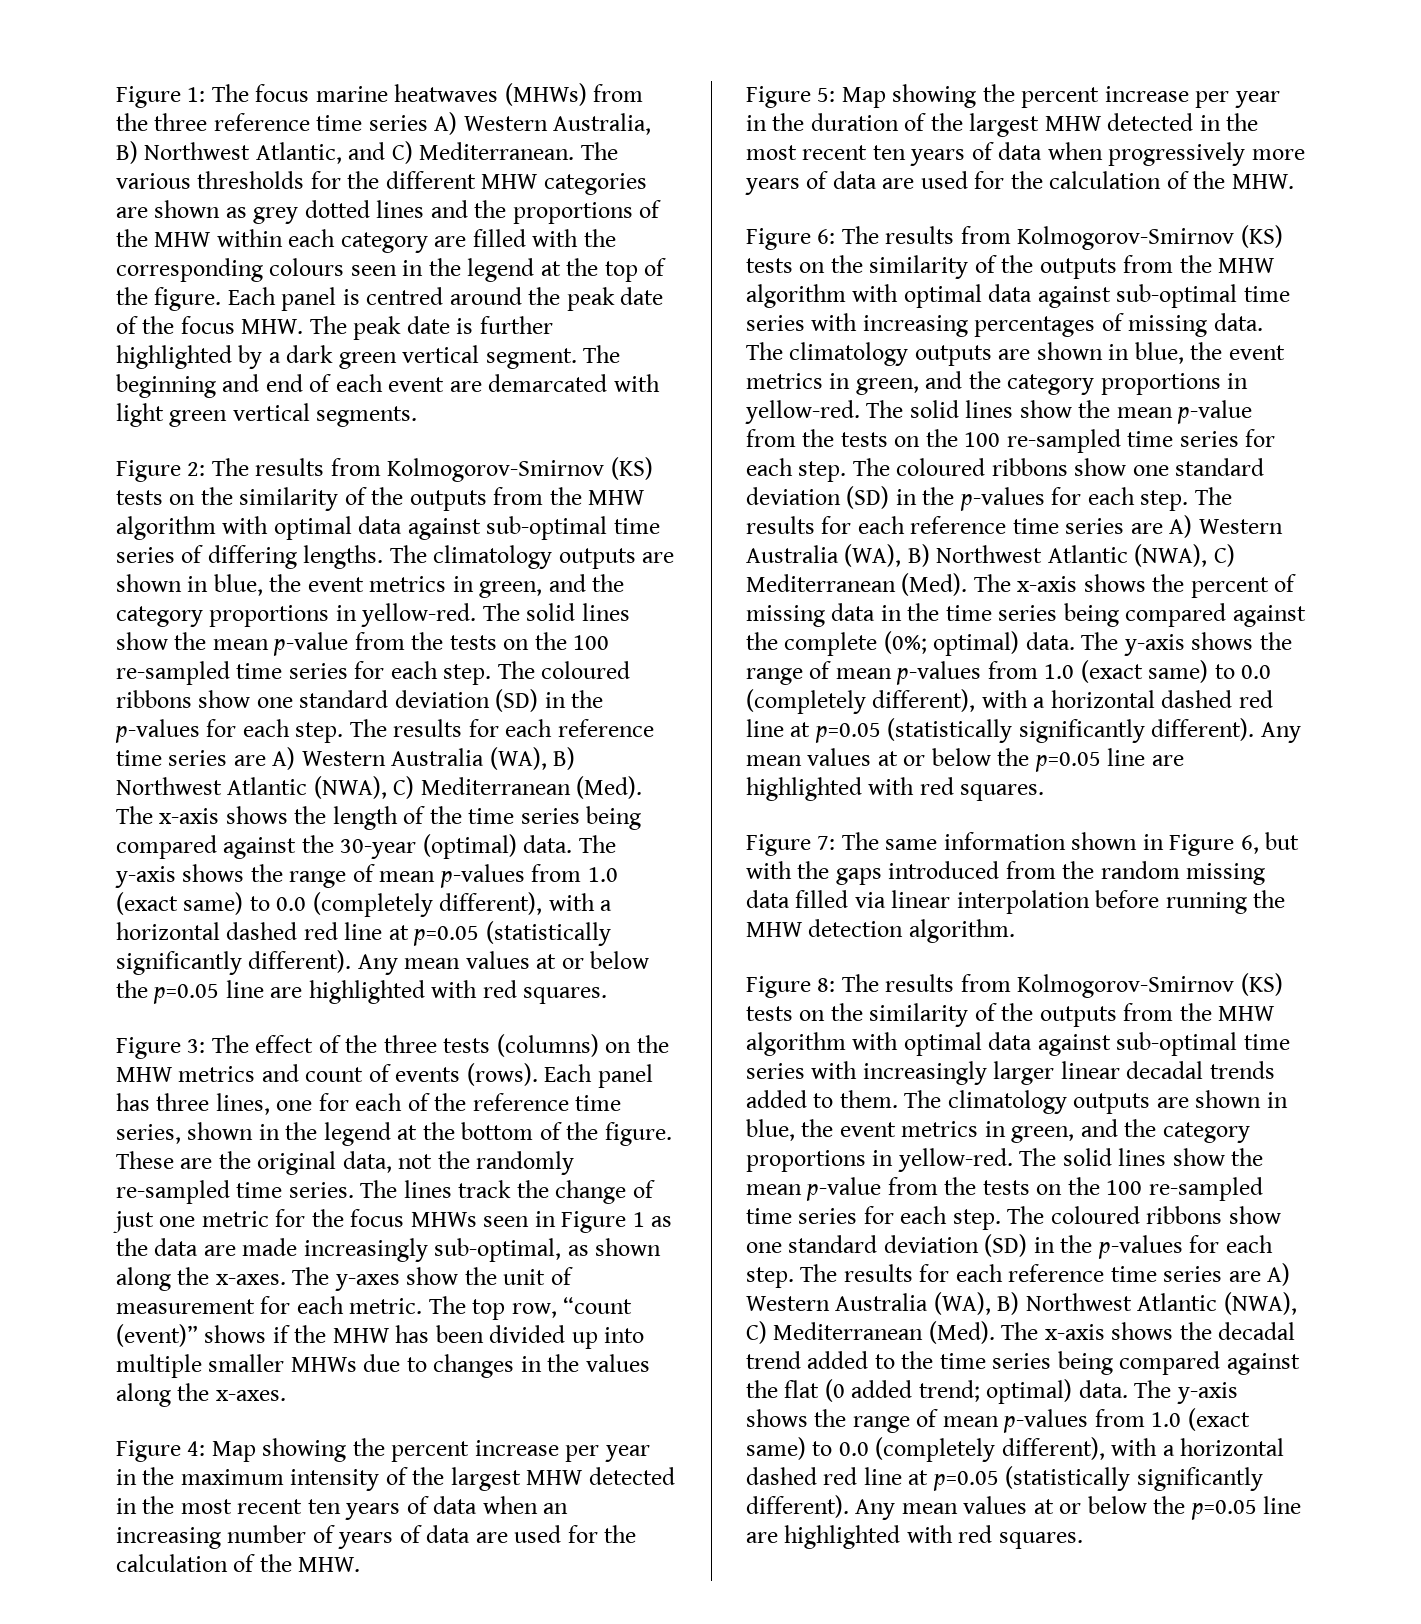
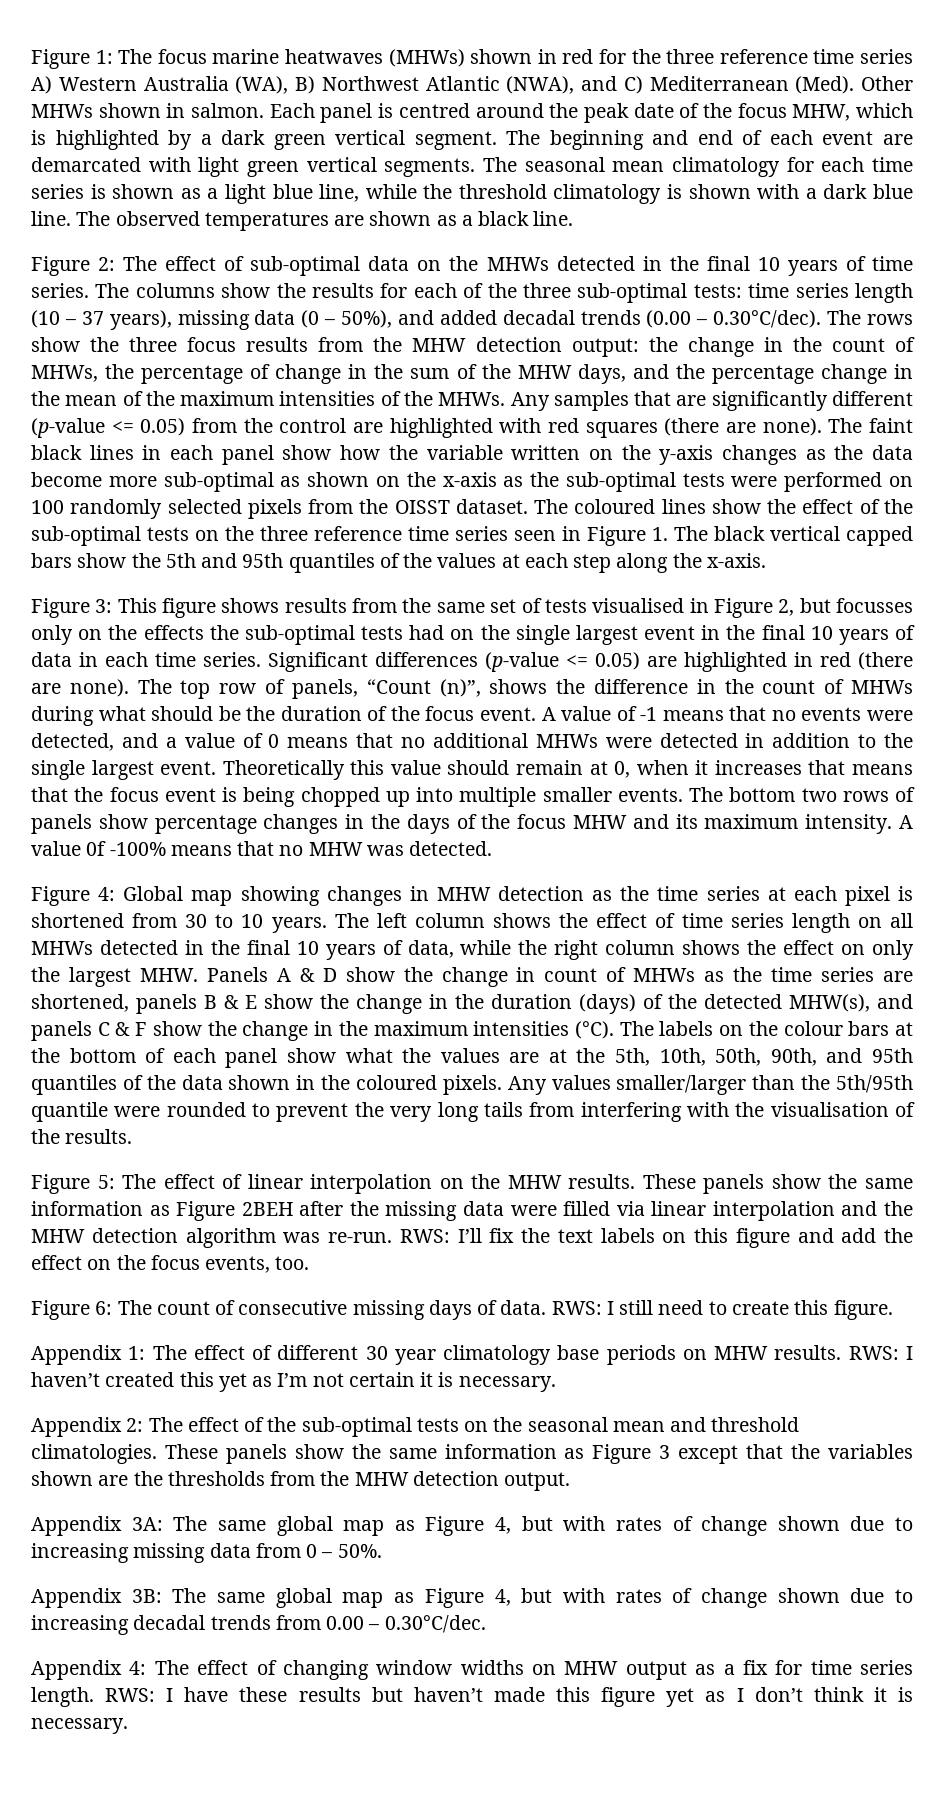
- Figure 1: The focus marine heatwaves (MHWs) from the three reference time series A) Western Australia, B) Northwest Atlantic, and C) Mediterranean. The various thresholds for the different MHW categories are shown as grey dotted lines and the proportions of the MHW within each category are filled with the corresponding colours seen in the legend at the top of the figure.
+ Figure 1: The focus marine heatwaves (MHWs) shown in red for the three reference time series A) Western Australia (WA), B) Northwest Atlantic (NWA), and C) Mediterranean (Med). Other MHWs shown in salmon.
- Each panel is centred around the peak date of the focus MHW. The peak date is further highlighted by a dark green vertical segment.
+ Each panel is centred around the peak date of the focus MHW, which is highlighted by a dark green vertical segment.
- The beginning and end of each event are demarcated with light green vertical segments.
- Figure 2: The results from Kolmogorov-Smirnov (KS) tests on the similarity of the outputs from the MHW algorithm with optimal data against sub-optimal time series of differing lengths. The climatology outputs are shown in blue, the event metrics in green, and the category proportions in yellow-red. The solid lines show the mean p-value from the tests on the 100 re-sampled time series for each step. The coloured ribbons show one standard deviation (SD) in the p-values for each step. The results for each reference time series are A) Western Australia (WA), B) Northwest Atlantic (NWA), C) Mediterranean (Med). The x-axis shows the length of the time series being compared against the 30-year (optimal) data. The y-axis shows the range of mean p-values from 1.0 (exact same) to 0.0 (completely different), with a horizontal dashed red line at p=0.05 (statistically significantly different). Any mean values at or below the p=0.05 line are highlighted with red squares.
- Figure 3: The effect of the three tests (columns) on the MHW metrics and count of events (rows). Each panel has three lines, one for each of the reference time series, shown in the legend at the bottom of the figure. These are the original data, not the randomly re-sampled time series. The lines track the change of just one metric for the focus MHWs seen in Figure 1 as the data are made increasingly sub-optimal, as shown along the x-axes. The y-axes show the unit of measurement for each metric. The top row, “count (event)” shows if the MHW has been divided up into multiple smaller MHWs due to changes in the values along the x-axes.
- Figure 4: Map showing the percent increase per year in the maximum intensity of the largest MHW detected in the most recent ten years of data when an increasing number of years of data are used for the calculation of the MHW.
- Figure 5: Map showing the percent increase per year in the duration of the largest MHW detected in the most recent ten years of data when progressively more years of data are used for the calculation of the MHW.
- Figure 6: The results from Kolmogorov-Smirnov (KS) tests on the similarity of the outputs from the MHW algorithm with optimal data against sub-optimal time series with increasing percentages of missing data. The climatology outputs are shown in blue, the event metrics in green, and the category proportions in yellow-red. The solid lines show the mean p-value from the tests on the 100 re-sampled time series for each step. The coloured ribbons show one standard deviation (SD) in the p-values for each step. The results for each reference time series are A) Western Australia (WA), B) Northwest Atlantic (NWA), C) Mediterranean (Med). The x-axis shows the percent of missing data in the time series being compared against the complete (0%; optimal) data. The y-axis shows the range of mean p-values from 1.0 (exact same) to 0.0 (completely different), with a horizontal dashed red line at p=0.05 (statistically significantly different). Any mean values at or below the p=0.05 line are highlighted with red squares.
- Figure 7: The same information shown in Figure 6, but with the gaps introduced from the random missing data filled via linear interpolation before running the MHW detection algorithm.
- Figure 8: The results from Kolmogorov-Smirnov (KS) tests on the similarity of the outputs from the MHW algorithm with optimal data against sub-optimal time series with increasingly larger linear decadal trends added to them. The climatology outputs are shown in blue, the event metrics in green, and the category proportions in yellow-red. The solid lines show the mean p-value from the tests on the 100 re-sampled time series for each step. The coloured ribbons show one standard deviation (SD) in the p-values for each step. The results for each reference time series are A) Western Australia (WA), B) Northwest Atlantic (NWA), C) Mediterranean (Med). The x-axis shows the decadal trend added to the time series being compared against the flat (0 added trend; optimal) data. The y-axis shows the range of mean p-values from 1.0 (exact same) to 0.0 (completely different), with a horizontal dashed red line at p=0.05 (statistically significantly different). Any mean values at or below the p=0.05 line are highlighted with red squares.
+ The beginning and end of each event are demarcated with light green vertical segments. The seasonal mean climatology for each time series is shown as a light blue line, while the threshold climatology is shown with a dark blue line. The observed temperatures are shown as a black line.
+ Figure 2: The effect of sub-optimal data on the MHWs detected in the final 10 years of time series. The columns show the results for each of the three sub-optimal tests: time series length (10 – 37 years), missing data (0 – 50%), and added decadal trends (0.00 – 0.30°C/dec). The rows show the three focus results from the MHW detection output: the change in the count of MHWs, the percentage of change in the sum of the MHW days, and the percentage change in the mean of the maximum intensities of the MHWs. Any samples that are significantly different (p-value <= 0.05) from the control are highlighted with red squares (there are none). The faint black lines in each panel show how the variable written on the y-axis changes as the data become more sub-optimal as shown on the x-axis as the sub-optimal tests were performed on 100 randomly selected pixels from the OISST dataset. The coloured lines show the effect of the sub-optimal tests on the three reference time series seen in Figure 1. The black vertical capped bars show the 5th and 95th quantiles of the values at each step along the x-axis.
+ Figure 3: This figure shows results from the same set of tests visualised in Figure 2, but focusses only on the effects the sub-optimal tests had on the single largest event in the final 10 years of data in each time series. Significant differences (p-value <= 0.05) are highlighted in red (there are none). The top row of panels, “Count (n)”, shows the difference in the count of MHWs during what should be the duration of the focus event. A value of -1 means that no events were detected, and a value of 0 means that no additional MHWs were detected in addition to the single largest event. Theoretically this value should remain at 0, when it increases that means that the focus event is being chopped up into multiple smaller events. The bottom two rows of panels show percentage changes in the days of the focus MHW and its maximum intensity. A value 0f -100% means that no MHW was detected.
+ Figure 4: Global map showing changes in MHW detection as the time series at each pixel is shortened from 30 to 10 years. The left column shows the effect of time series length on all MHWs detected in the final 10 years of data, while the right column shows the effect on only the largest MHW. Panels A & D show the change in count of MHWs as the time series are shortened, panels B & E show the change in the duration (days) of the detected MHW(s), and panels C & F show the change in the maximum intensities (°C). The labels on the colour bars at the bottom of each panel show what the values are at the 5th, 10th, 50th, 90th, and 95th quantiles of the data shown in the coloured pixels. Any values smaller/larger than the 5th/95th quantile were rounded to prevent the very long tails from interfering with the visualisation of the results.
+ Figure 5: The effect of linear interpolation on the MHW results. These panels show the same information as Figure 2BEH after the missing data were filled via linear interpolation and the MHW detection algorithm was re-run. RWS: I’ll fix the text labels on this figure and add the effect on the focus events, too.
+ Figure 6: The count of consecutive missing days of data. RWS: I still need to create this figure.
+ Appendix 1: The effect of different 30 year climatology base periods on MHW results. RWS: I haven’t created this yet as I’m not certain it is necessary.
+ Appendix 2: The effect of the sub-optimal tests on the seasonal mean and threshold climatologies. These panels show the same information as Figure 3 except that the variables shown are the thresholds from the MHW detection output.
+ Appendix 3A: The same global map as Figure 4, but with rates of change shown due to increasing missing data from 0 – 50%.
+ Appendix 3B: The same global map as Figure 4, but with rates of change shown due to increasing decadal trends from 0.00 – 0.30°C/dec.
+ Appendix 4: The effect of changing window widths on MHW output as a fix for time series length. RWS: I have these results but haven’t made this figure yet as I don’t think it is necessary.

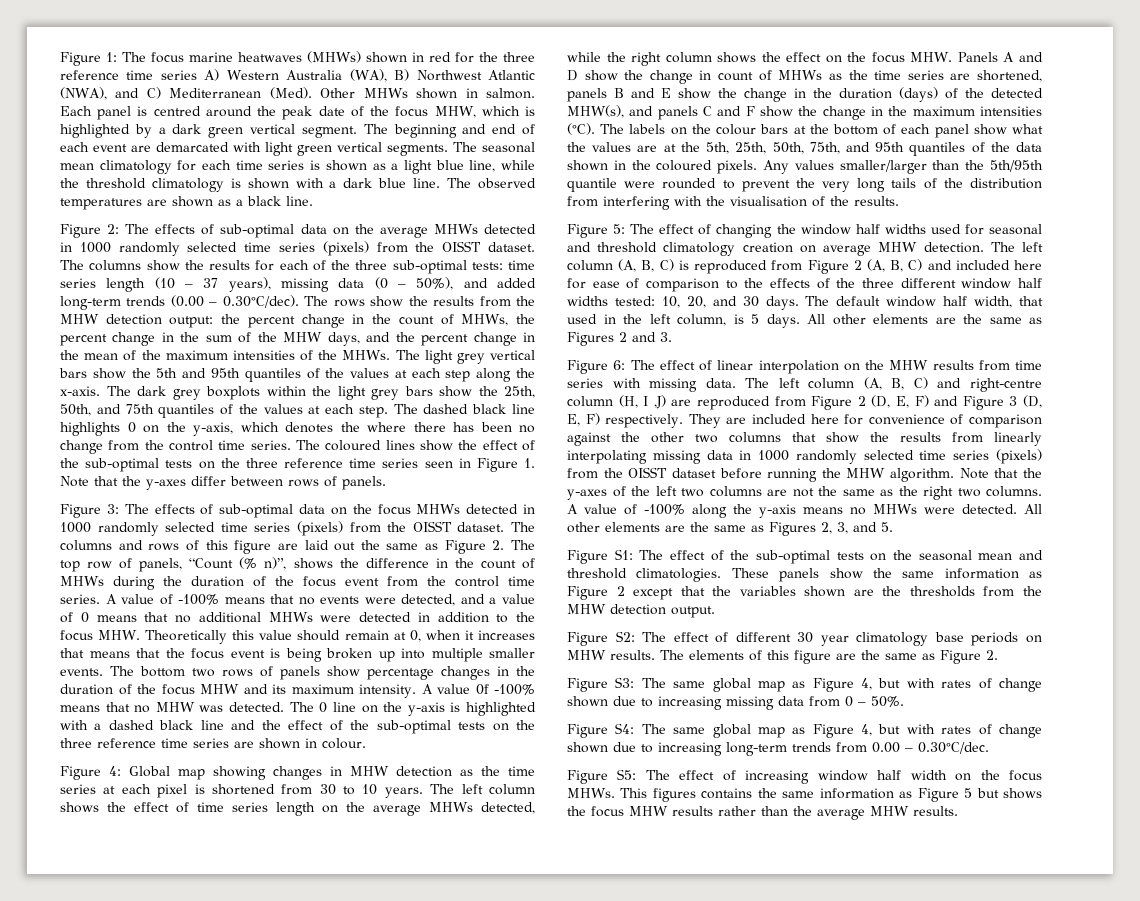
- Figure 2: The effect of sub-optimal data on the MHWs detected in the final 10 years of time series.
+ Figure 2: The effects of sub-optimal data on the average MHWs detected in 1000 randomly selected time series (pixels) from the OISST dataset.
- time series length (10 – 37 years), missing data (0 – 50%), and added decadal trends (0.00 – 0.30°C/dec). The rows show the three focus results from the MHW detection output:
+ time series length (10 – 37 years), missing data (0 – 50%), and added long-term trends (0.00 – 0.30°C/dec). The rows show the results from the MHW detection output:
- the change in the count of MHWs, the percentage of change in the sum of the MHW days, and the percentage change in the mean of the maximum intensities of the MHWs.
+ the percent change in the count of MHWs, the percent change in the sum of the MHW days, and the percent change in the mean of the maximum intensities of the MHWs.
- Any samples that are significantly different (p-value <= 0.05) from the control are highlighted with red squares (there are none). The faint black lines in each panel show how the variable written on the y-axis changes as the data become more sub-optimal as shown on the x-axis as the sub-optimal tests were performed on 100 randomly selected pixels from the OISST dataset.
+ The light grey vertical bars show the 5th and 95th quantiles of the values at each step along the x-axis. The dark grey boxplots within the light grey bars show the 25th, 50th, and 75th quantiles of the values at each step. The dashed black line highlights 0 on the y-axis, which denotes the where there has been no change from the control time series.
- The coloured lines show the effect of the sub-optimal tests on the three reference time series seen in Figure 1. The black vertical capped bars show the 5th and 95th quantiles of the values at each step along the x-axis.
- Figure 3: This figure shows results from the same set of tests visualised in Figure 2, but focusses only on the effects the sub-optimal tests had on the single largest event in the final 10 years of data in each time series. Significant differences (p-value <= 0.05) are highlighted in red (there are none). The top row of panels, “Count (n)”, shows the difference in the count of MHWs during what should be the duration of the focus event. A value of -1 means that no events were detected, and a value of 0 means that no additional MHWs were detected in addition to the single largest event. Theoretically this value should remain at 0, when it increases that means that the focus event is being chopped up into multiple smaller events.
+ The coloured lines show the effect of the sub-optimal tests on the three reference time series seen in Figure 1. Note that the y-axes differ between rows of panels.
+ Figure 3: The effects of sub-optimal data on the focus MHWs detected in 1000 randomly selected time series (pixels) from the OISST dataset. The columns and rows of this figure are laid out the same as Figure 2. The top row of panels, “Count (% n)”, shows the difference in the count of MHWs during the duration of the focus event from the control time series. A value of -100% means that no events were detected, and a value of 0 means that no additional MHWs were detected in addition to the focus MHW. Theoretically this value should remain at 0, when it increases that means that the focus event is being broken up into multiple smaller events.
- The bottom two rows of panels show percentage changes in the days of the focus MHW and its maximum intensity.
+ The bottom two rows of panels show percentage changes in the duration of the focus MHW and its maximum intensity.
+ The 0 line on the y-axis is highlighted with a dashed black line and the effect of the sub-optimal tests on the three reference time series are shown in colour.
- The left column shows the effect of time series length on all MHWs detected in the final 10 years of data, while the right column shows the effect on only the largest MHW. Panels A & D show the change in count of MHWs as the time series are shortened, panels B & E show the change in the duration (days) of the detected MHW(s), and panels C & F show the change in the maximum intensities (°C).
+ The left column shows the effect of time series length on the average MHWs detected, while the right column shows the effect on the focus MHW. Panels A and D show the change in count of MHWs as the time series are shortened, panels B and E show the change in the duration (days) of the detected MHW(s), and panels C and F show the change in the maximum intensities (°C).
- The labels on the colour bars at the bottom of each panel show what the values are at the 5th, 10th, 50th, 90th, and 95th quantiles of the data shown in the coloured pixels.
+ The labels on the colour bars at the bottom of each panel show what the values are at the 5th, 25th, 50th, 75th, and 95th quantiles of the data shown in the coloured pixels.
- Any values smaller/larger than the 5th/95th quantile were rounded to prevent the very long tails from interfering with the visualisation of the results.
+ Any values smaller/larger than the 5th/95th quantile were rounded to prevent the very long tails of the distribution from interfering with the visualisation of the results.
- Figure 5: The effect of linear interpolation on the MHW results. These panels show the same information as Figure 2BEH after the missing data were filled via linear interpolation and the MHW detection algorithm was re-run. RWS: I’ll fix the text labels on this figure and add the effect on the focus events, too.
- Figure 6: The count of consecutive missing days of data. RWS: I still need to create this figure.
- Appendix 1: The effect of different 30 year climatology base periods on MHW results. RWS: I haven’t created this yet as I’m not certain it is necessary.
- Appendix 2: The effect of the sub-optimal tests on the seasonal mean and threshold climatologies.
+ Figure 5: The effect of changing the window half widths used for seasonal and threshold climatology creation on average MHW detection. The left column (A, B, C) is reproduced from Figure 2 (A, B, C) and included here for ease of comparison to the effects of the three different window half widths tested: 10, 20, and 30 days. The default window half width, that used in the left column, is 5 days. All other elements are the same as Figures 2 and 3.
+ Figure 6: The effect of linear interpolation on the MHW results from time series with missing data. The left column (A, B, C) and right-centre column (H, I ,J) are reproduced from Figure 2 (D, E, F) and Figure 3 (D, E, F) respectively. They are included here for convenience of comparison against the other two columns that show the results from linearly interpolating missing data in 1000 randomly selected time series (pixels) from the OISST dataset before running the MHW algorithm. Note that the y-axes of the left two columns are not the same as the right two columns. A value of -100% along the y-axis means no MHWs were detected. All other elements are the same as Figures 2, 3, and 5.
+ Figure S1: The effect of the sub-optimal tests on the seasonal mean and threshold climatologies.
- These panels show the same information as Figure 3 except that the variables shown are the thresholds from the MHW detection output.
+ These panels show the same information as Figure 2 except that the variables shown are the thresholds from the MHW detection output.
- Appendix 3A: The same global map as Figure 4, but with rates of change shown due to increasing missing data from 0 – 50%.
+ Figure S2: The effect of different 30 year climatology base periods on MHW results. The elements of this figure are the same as Figure 2.
+ Figure S3: The same global map as Figure 4, but with rates of change shown due to increasing missing data from 0 – 50%.
- Appendix 3B: The same global map as Figure 4, but with rates of change shown due to increasing decadal trends from 0.00 – 0.30°C/dec.
+ Figure S4: The same global map as Figure 4, but with rates of change shown due to increasing long-term trends from 0.00 – 0.30°C/dec.
- Appendix 4: The effect of changing window widths on MHW output as a fix for time series length. RWS: I have these results but haven’t made this figure yet as I don’t think it is necessary.
+ Figure S5: The effect of increasing window half width on the focus MHWs. This figures contains the same information as Figure 5 but shows the focus MHW results rather than the average MHW results.

